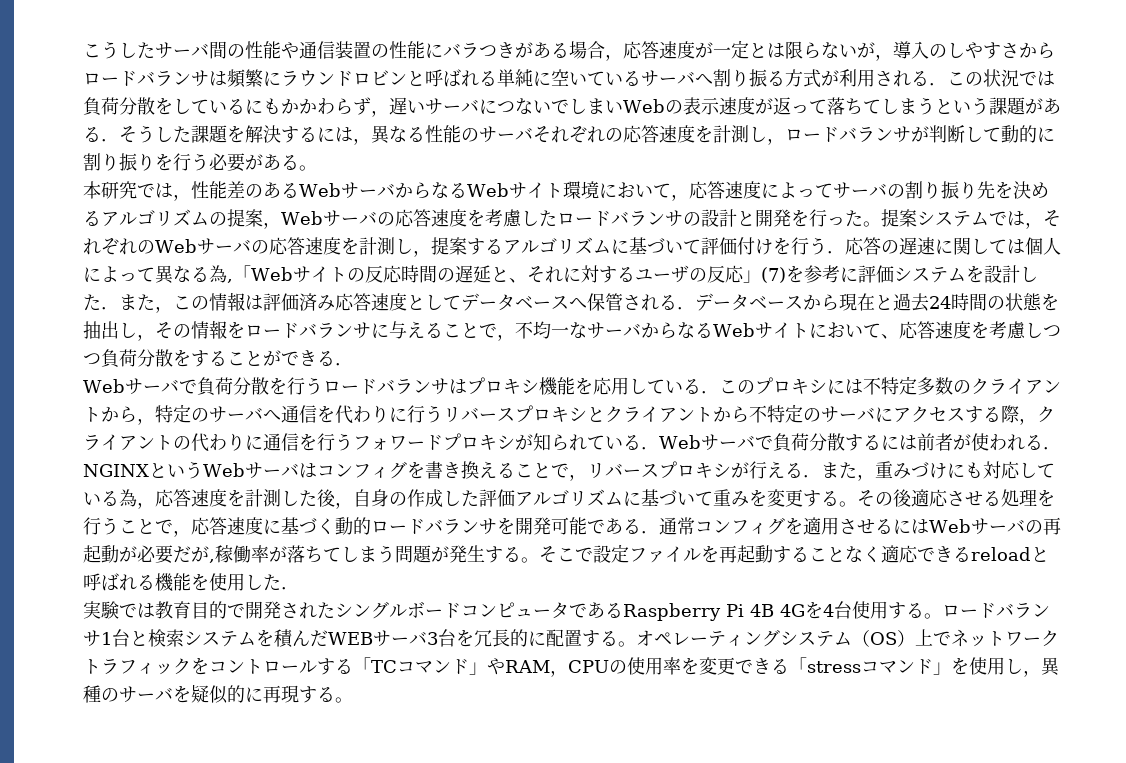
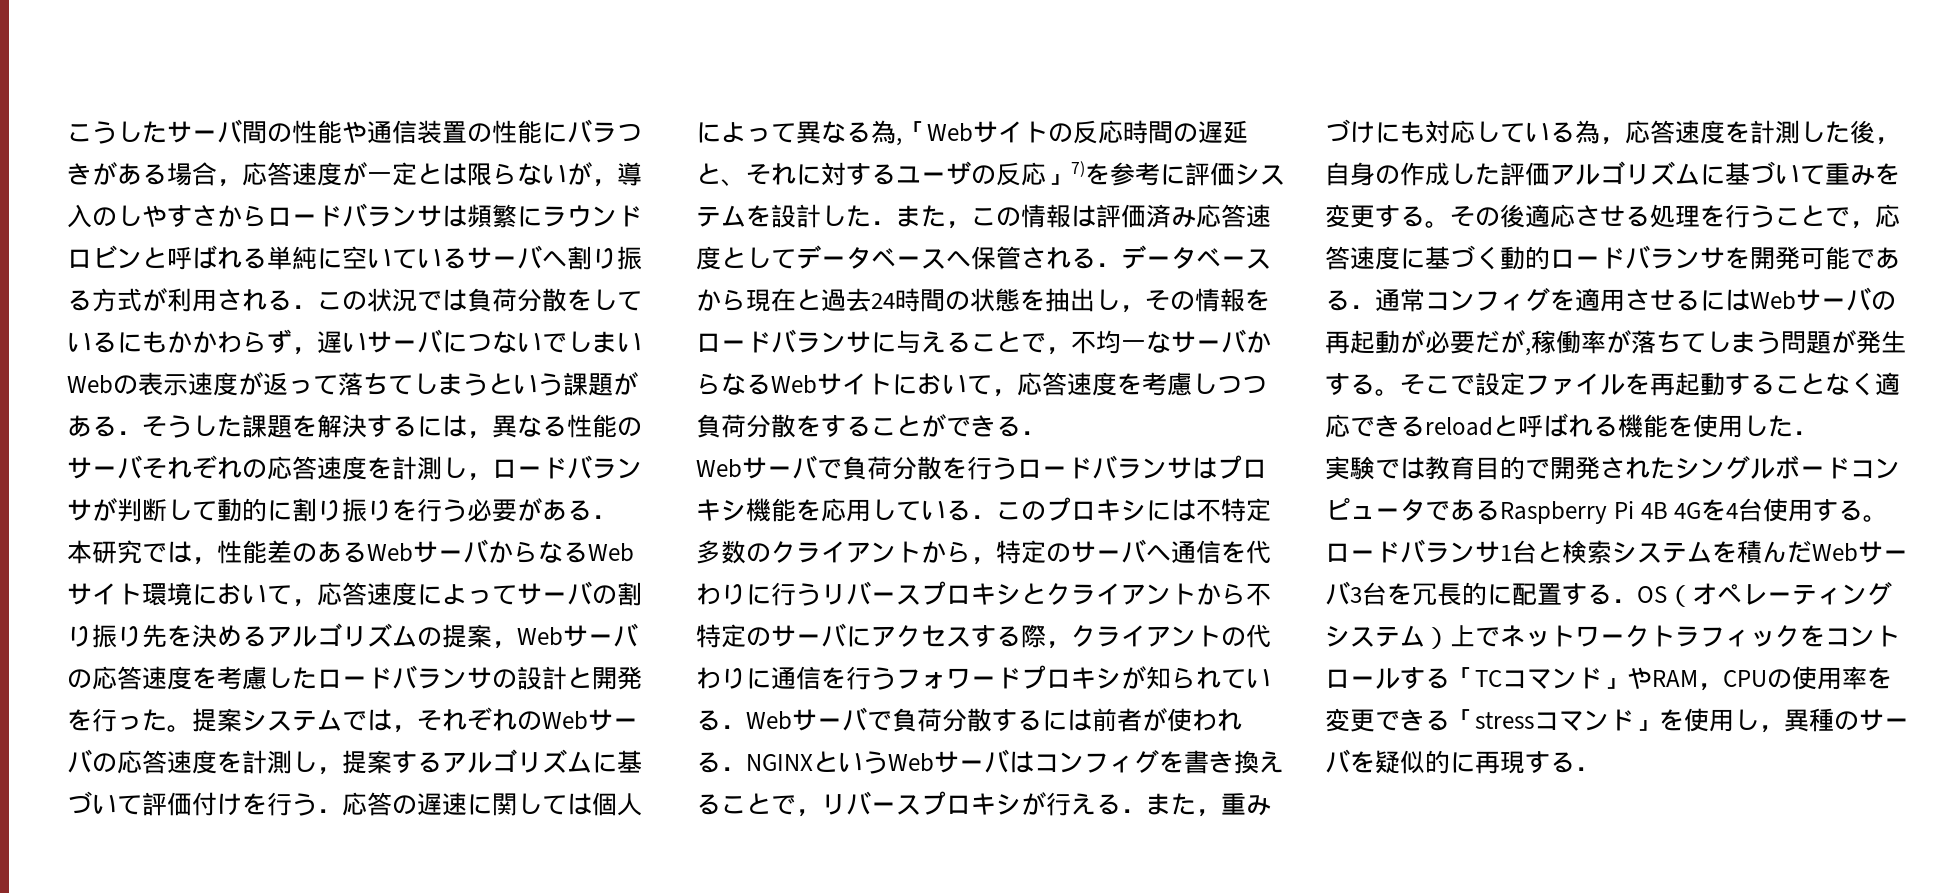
- こうしたサーバ間の性能や通信装置の性能にバラつきがある場合，応答速度が一定とは限らないが，導入のしやすさからロードバランサは頻繁にラウンドロビンと呼ばれる単純に空いているサーバへ割り振る方式が利用される．この状況では負荷分散をしているにもかかわらず，遅いサーバにつないでしまいWebの表示速度が返って落ちてしまうという課題がある．そうした課題を解決するには，異なる性能のサーバそれぞれの応答速度を計測し，ロードバランサが判断して動的に割り振りを行う必要がある。
+ こうしたサーバ間の性能や通信装置の性能にバラつきがある場合，応答速度が一定とは限らないが，導入のしやすさからロードバランサは頻繁にラウンドロビンと呼ばれる単純に空いているサーバへ割り振る方式が利用される．この状況では負荷分散をしているにもかかわらず，遅いサーバにつないでしまいWebの表示速度が返って落ちてしまうという課題がある．そうした課題を解決するには，異なる性能のサーバそれぞれの応答速度を計測し，ロードバランサが判断して動的に割り振りを行う必要がある．
- 提案システムでは，それぞれのWebサーバの応答速度を計測し，提案するアルゴリズムに基づいて評価付けを行う．応答の遅速に関しては個人によって異なる為,「Webサイトの反応時間の遅延と、それに対するユーザの反応」(7)を参考に評価システムを設計した．また，この情報は評価済み応答速度としてデータベースへ保管される．データベースから現在と過去24時間の状態を抽出し，その情報をロードバランサに与えることで，不均一なサーバからなるWebサイトにおいて、応答速度を考慮しつつ負荷分散をすることができる．
+ 提案システムでは，それぞれのWebサーバの応答速度を計測し，提案するアルゴリズムに基づいて評価付けを行う．応答の遅速に関しては個人によって異なる為,「Webサイトの反応時間の遅延と、それに対するユーザの反応」7)を参考に評価システムを設計した．また，この情報は評価済み応答速度としてデータベースへ保管される．データベースから現在と過去24時間の状態を抽出し，その情報をロードバランサに与えることで，不均一なサーバからなるWebサイトにおいて，応答速度を考慮しつつ負荷分散をすることができる．
- ロードバランサ1台と検索システムを積んだWEBサーバ3台を冗長的に配置する。オペレーティングシステム（OS）上でネットワークトラフィックをコントロールする「TCコマンド」やRAM，CPUの使用率を変更できる「stressコマンド」を使用し，異種のサーバを疑似的に再現する。
+ ロードバランサ1台と検索システムを積んだWebサーバ3台を冗長的に配置する．OS（オペレーティングシステム）上でネットワークトラフィックをコントロールする「TCコマンド」やRAM，CPUの使用率を変更できる「stressコマンド」を使用し，異種のサーバを疑似的に再現する．

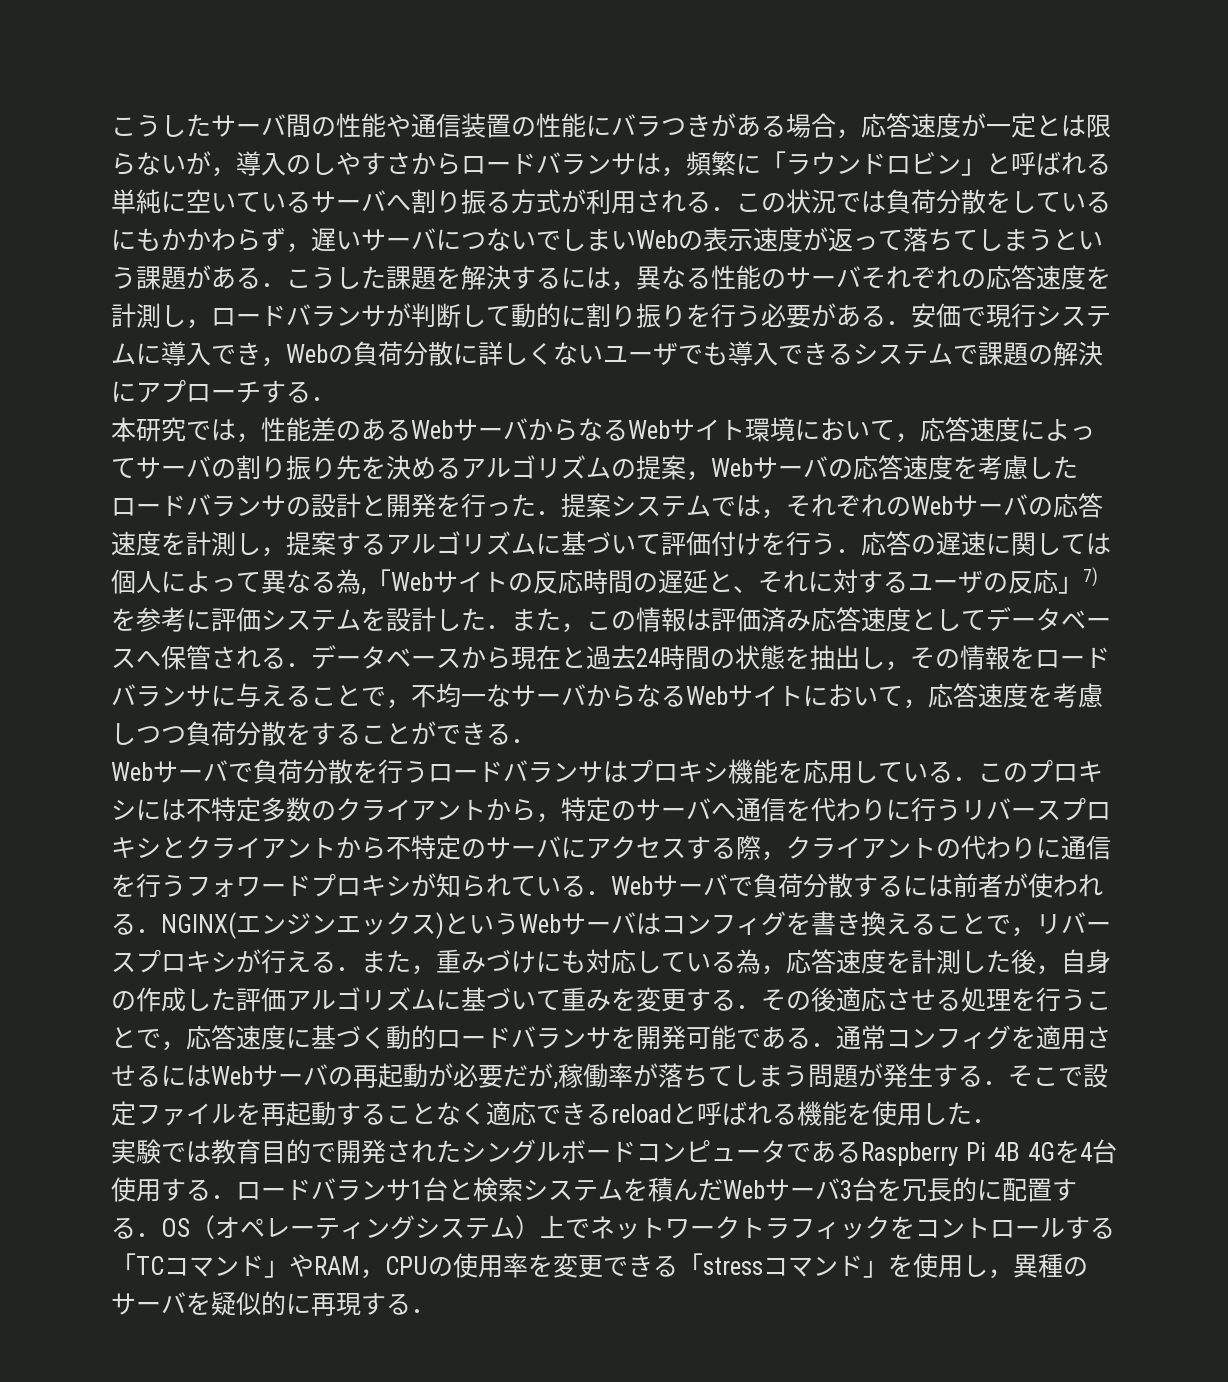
- こうしたサーバ間の性能や通信装置の性能にバラつきがある場合，応答速度が一定とは限らないが，導入のしやすさからロードバランサは頻繁にラウンドロビンと呼ばれる単純に空いているサーバへ割り振る方式が利用される．この状況では負荷分散をしているにもかかわらず，遅いサーバにつないでしまいWebの表示速度が返って落ちてしまうという課題がある．そうした課題を解決するには，異なる性能のサーバそれぞれの応答速度を計測し，ロードバランサが判断して動的に割り振りを行う必要がある．
+ こうしたサーバ間の性能や通信装置の性能にバラつきがある場合，応答速度が一定とは限らないが，導入のしやすさからロードバランサは，頻繁に「ラウンドロビン」と呼ばれる単純に空いているサーバへ割り振る方式が利用される．この状況では負荷分散をしているにもかかわらず，遅いサーバにつないでしまいWebの表示速度が返って落ちてしまうという課題がある．こうした課題を解決するには，異なる性能のサーバそれぞれの応答速度を計測し，ロードバランサが判断して動的に割り振りを行う必要がある．安価で現行システムに導入でき，Webの負荷分散に詳しくないユーザでも導入できるシステムで課題の解決にアプローチする．
- 本研究では，性能差のあるWebサーバからなるWebサイト環境において，応答速度によってサーバの割り振り先を決めるアルゴリズムの提案，Webサーバの応答速度を考慮したロードバランサの設計と開発を行った。提案システムでは，それぞれのWebサーバの応答速度を計測し，提案するアルゴリズムに基づいて評価付けを行う．応答の遅速に関しては個人によって異なる為,「Webサイトの反応時間の遅延と、それに対するユーザの反応」7)を参考に評価システムを設計した．また，この情報は評価済み応答速度としてデータベースへ保管される．データベースから現在と過去24時間の状態を抽出し，その情報をロードバランサに与えることで，不均一なサーバからなるWebサイトにおいて，応答速度を考慮しつつ負荷分散をすることができる．
+ 本研究では，性能差のあるWebサーバからなるWebサイト環境において，応答速度によってサーバの割り振り先を決めるアルゴリズムの提案，Webサーバの応答速度を考慮したロードバランサの設計と開発を行った．提案システムでは，それぞれのWebサーバの応答速度を計測し，提案するアルゴリズムに基づいて評価付けを行う．応答の遅速に関しては個人によって異なる為,「Webサイトの反応時間の遅延と、それに対するユーザの反応」7)を参考に評価システムを設計した．また，この情報は評価済み応答速度としてデータベースへ保管される．データベースから現在と過去24時間の状態を抽出し，その情報をロードバランサに与えることで，不均一なサーバからなるWebサイトにおいて，応答速度を考慮しつつ負荷分散をすることができる．
- Webサーバで負荷分散を行うロードバランサはプロキシ機能を応用している．このプロキシには不特定多数のクライアントから，特定のサーバへ通信を代わりに行うリバースプロキシとクライアントから不特定のサーバにアクセスする際，クライアントの代わりに通信を行うフォワードプロキシが知られている．Webサーバで負荷分散するには前者が使われる．NGINXというWebサーバはコンフィグを書き換えることで，リバースプロキシが行える．また，重みづけにも対応している為，応答速度を計測した後，自身の作成した評価アルゴリズムに基づいて重みを変更する。その後適応させる処理を行うことで，応答速度に基づく動的ロードバランサを開発可能である．通常コンフィグを適用させるにはWebサーバの再起動が必要だが,稼働率が落ちてしまう問題が発生する。そこで設定ファイルを再起動することなく適応できるreloadと呼ばれる機能を使用した．
+ Webサーバで負荷分散を行うロードバランサはプロキシ機能を応用している．このプロキシには不特定多数のクライアントから，特定のサーバへ通信を代わりに行うリバースプロキシとクライアントから不特定のサーバにアクセスする際，クライアントの代わりに通信を行うフォワードプロキシが知られている．Webサーバで負荷分散するには前者が使われる．NGINX(エンジンエックス)というWebサーバはコンフィグを書き換えることで，リバースプロキシが行える．また，重みづけにも対応している為，応答速度を計測した後，自身の作成した評価アルゴリズムに基づいて重みを変更する．その後適応させる処理を行うことで，応答速度に基づく動的ロードバランサを開発可能である．通常コンフィグを適用させるにはWebサーバの再起動が必要だが,稼働率が落ちてしまう問題が発生する．そこで設定ファイルを再起動することなく適応できるreloadと呼ばれる機能を使用した．
- 実験では教育目的で開発されたシングルボードコンピュータであるRaspberry Pi 4B 4Gを4台使用する。ロードバランサ1台と検索システムを積んだWebサーバ3台を冗長的に配置する．OS（オペレーティングシステム）上でネットワークトラフィックをコントロールする「TCコマンド」やRAM，CPUの使用率を変更できる「stressコマンド」を使用し，異種のサーバを疑似的に再現する．
+ 実験では教育目的で開発されたシングルボードコンピュータであるRaspberry Pi 4B 4Gを4台使用する．ロードバランサ1台と検索システムを積んだWebサーバ3台を冗長的に配置する．OS（オペレーティングシステム）上でネットワークトラフィックをコントロールする「TCコマンド」やRAM，CPUの使用率を変更できる「stressコマンド」を使用し，異種のサーバを疑似的に再現する．

